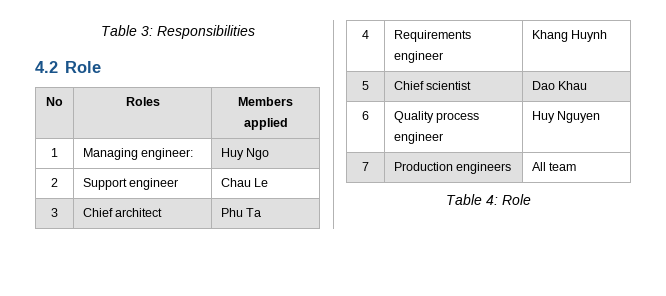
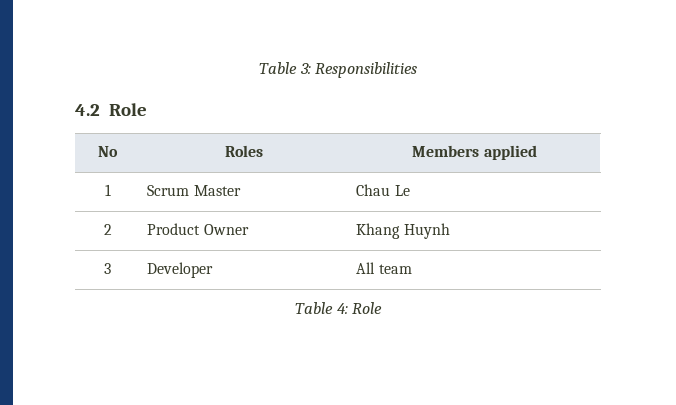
- 1 | Managing engineer: | Huy Ngo
- 2 | Support engineer | Chau Le
- 3 | Chief architect | Phu Ta
- 4 | Requirements engineer | Khang Huynh
- 5 | Chief scientist | Dao Khau
- 6 | Quality process engineer | Huy Nguyen
- 7 | Production engineers | All team
+ 1 | Scrum Master | Chau Le
+ 2 | Product Owner | Khang Huynh
+ 3 | Developer | All team

